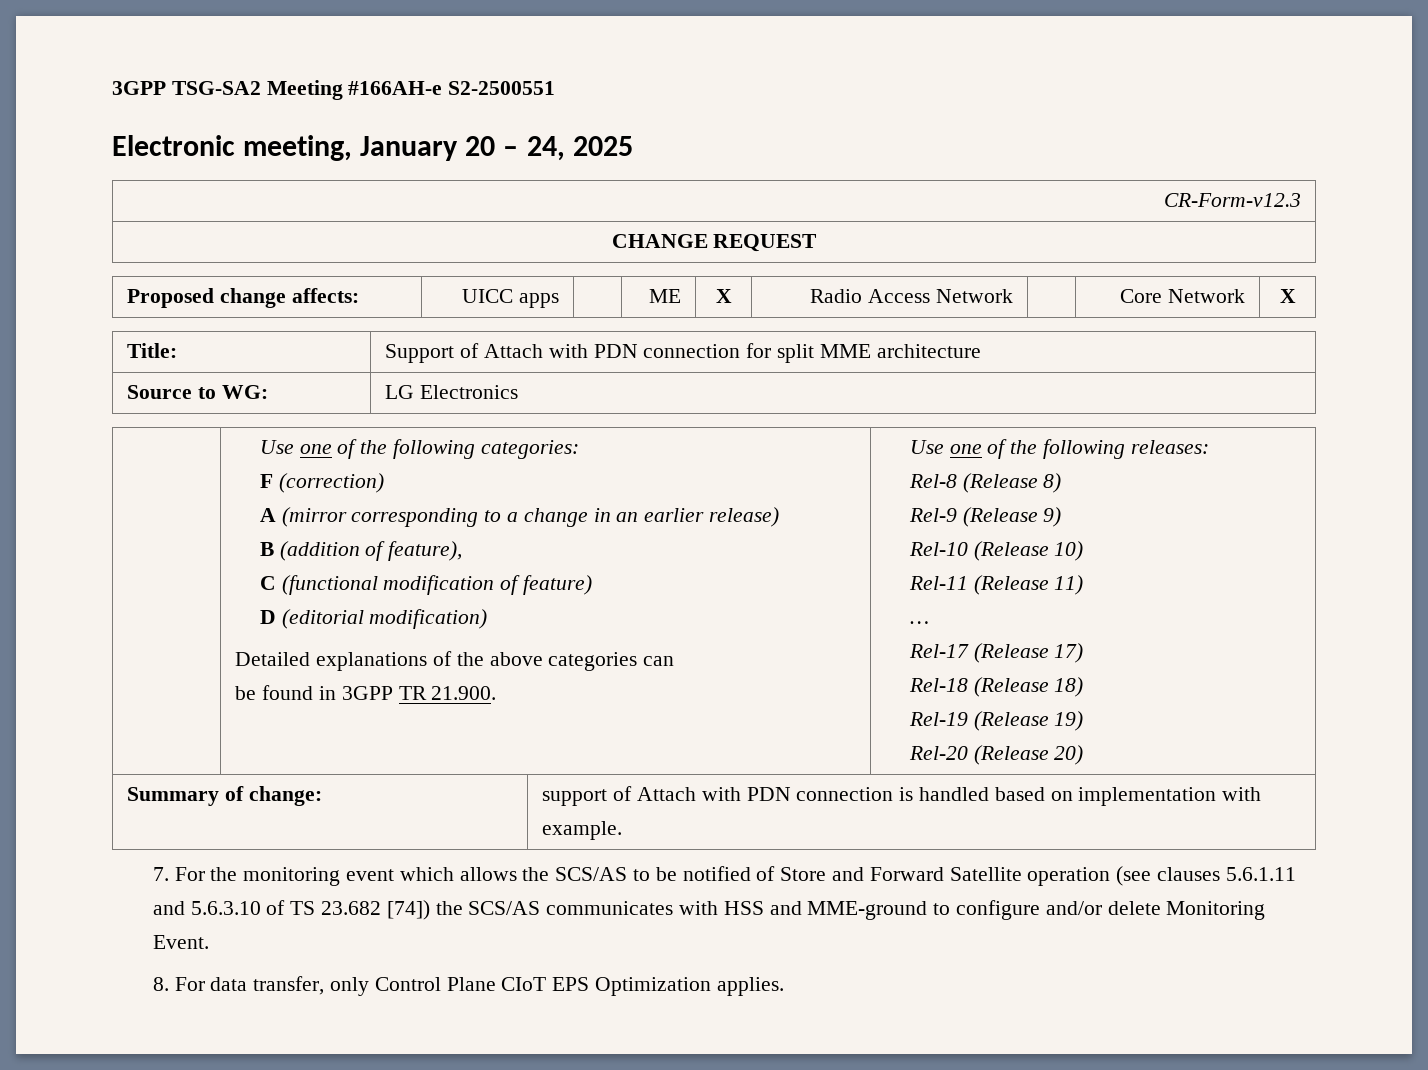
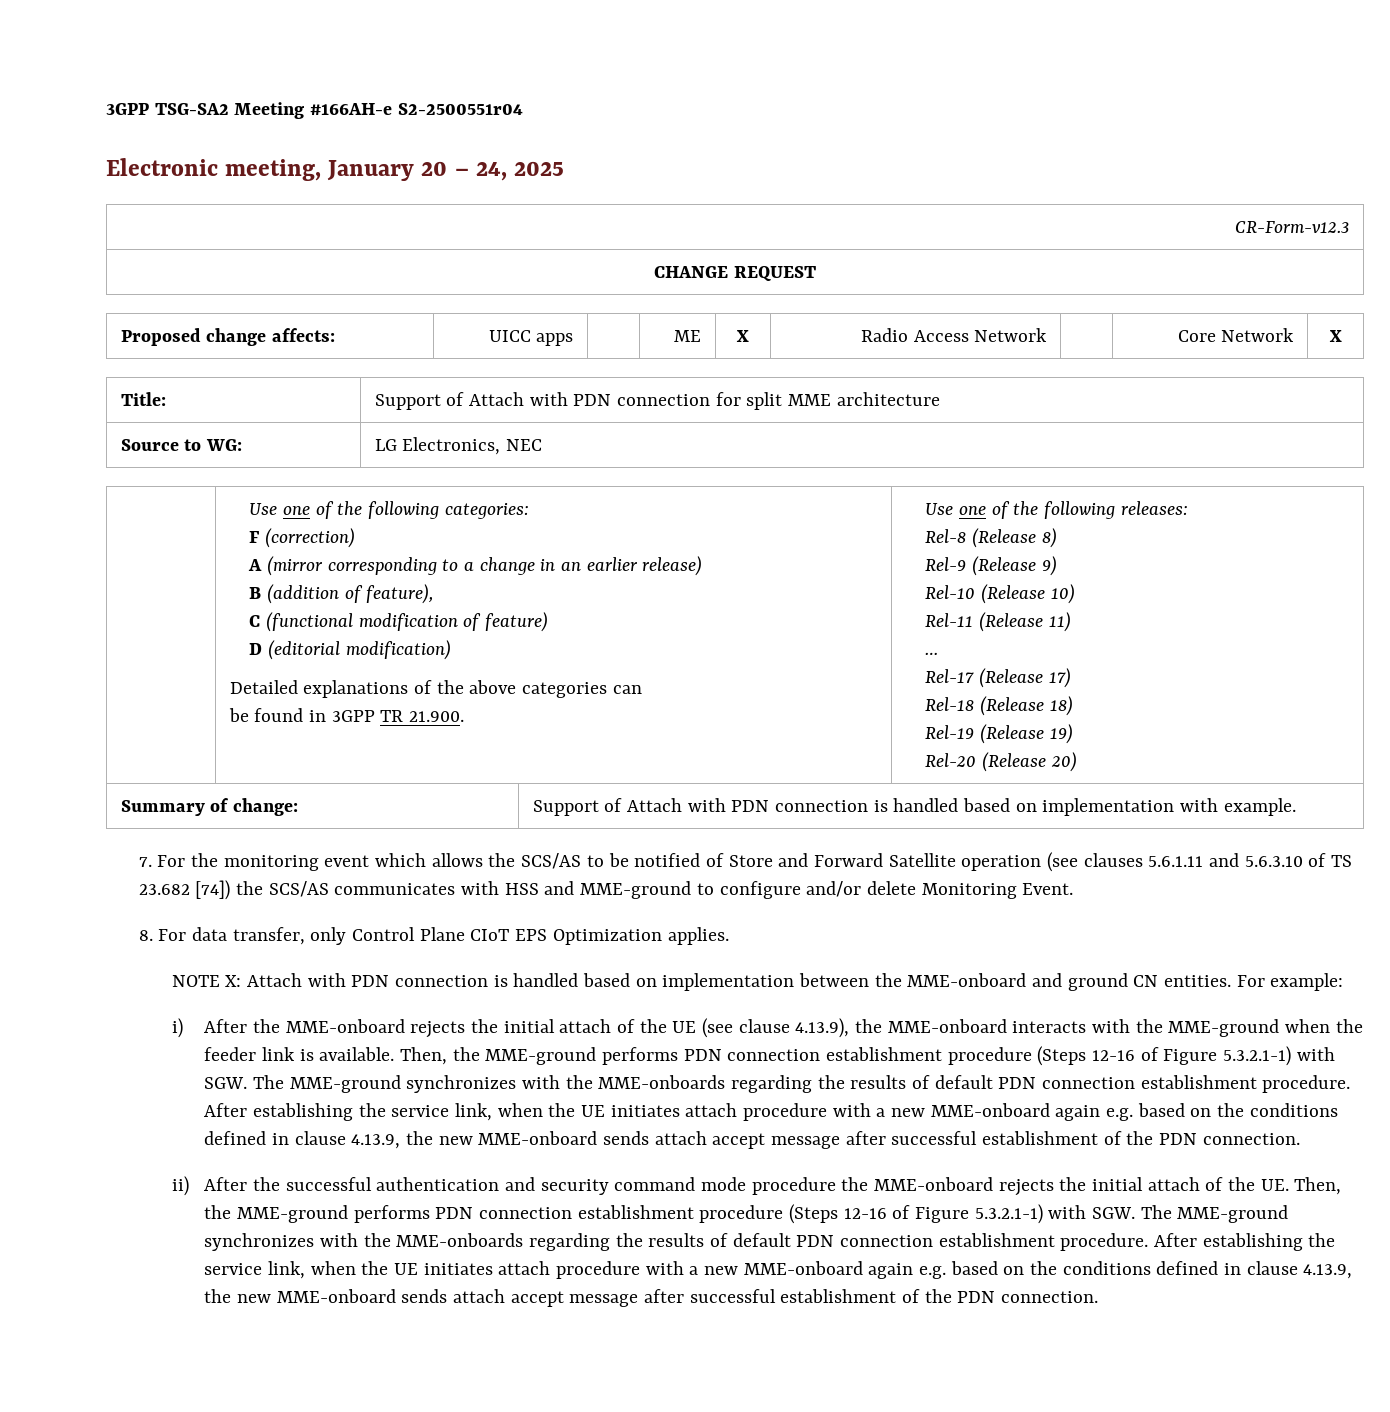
- 3GPP TSG-SA2 Meeting #166AH-e S2-2500551
+ 3GPP TSG-SA2 Meeting #166AH-e S2-2500551r04
- Source to WG: | LG Electronics
+ Source to WG: | LG Electronics, NEC
- Summary of change: | support of Attach with PDN connection is handled based on implementation with example.
+ Summary of change: | Support of Attach with PDN connection is handled based on implementation with example.
+ NOTE X: Attach with PDN connection is handled based on implementation between the MME-onboard and ground CN entities. For example:
+ i) After the MME-onboard rejects the initial attach of the UE (see clause 4.13.9), the MME-onboard interacts with the MME-ground when the feeder link is available. Then, the MME-ground performs PDN connection establishment procedure (Steps 12-16 of Figure 5.3.2.1-1) with SGW. The MME-ground synchronizes with the MME-onboards regarding the results of default PDN connection establishment procedure. After establishing the service link, when the UE initiates attach procedure with a new MME-onboard again e.g. based on the conditions defined in clause 4.13.9, the new MME-onboard sends attach accept message after successful establishment of the PDN connection.
+ ii) After the successful authentication and security command mode procedure the MME-onboard rejects the initial attach of the UE. Then, the MME-ground performs PDN connection establishment procedure (Steps 12-16 of Figure 5.3.2.1-1) with SGW. The MME-ground synchronizes with the MME-onboards regarding the results of default PDN connection establishment procedure. After establishing the service link, when the UE initiates attach procedure with a new MME-onboard again e.g. based on the conditions defined in clause 4.13.9, the new MME-onboard sends attach accept message after successful establishment of the PDN connection.

